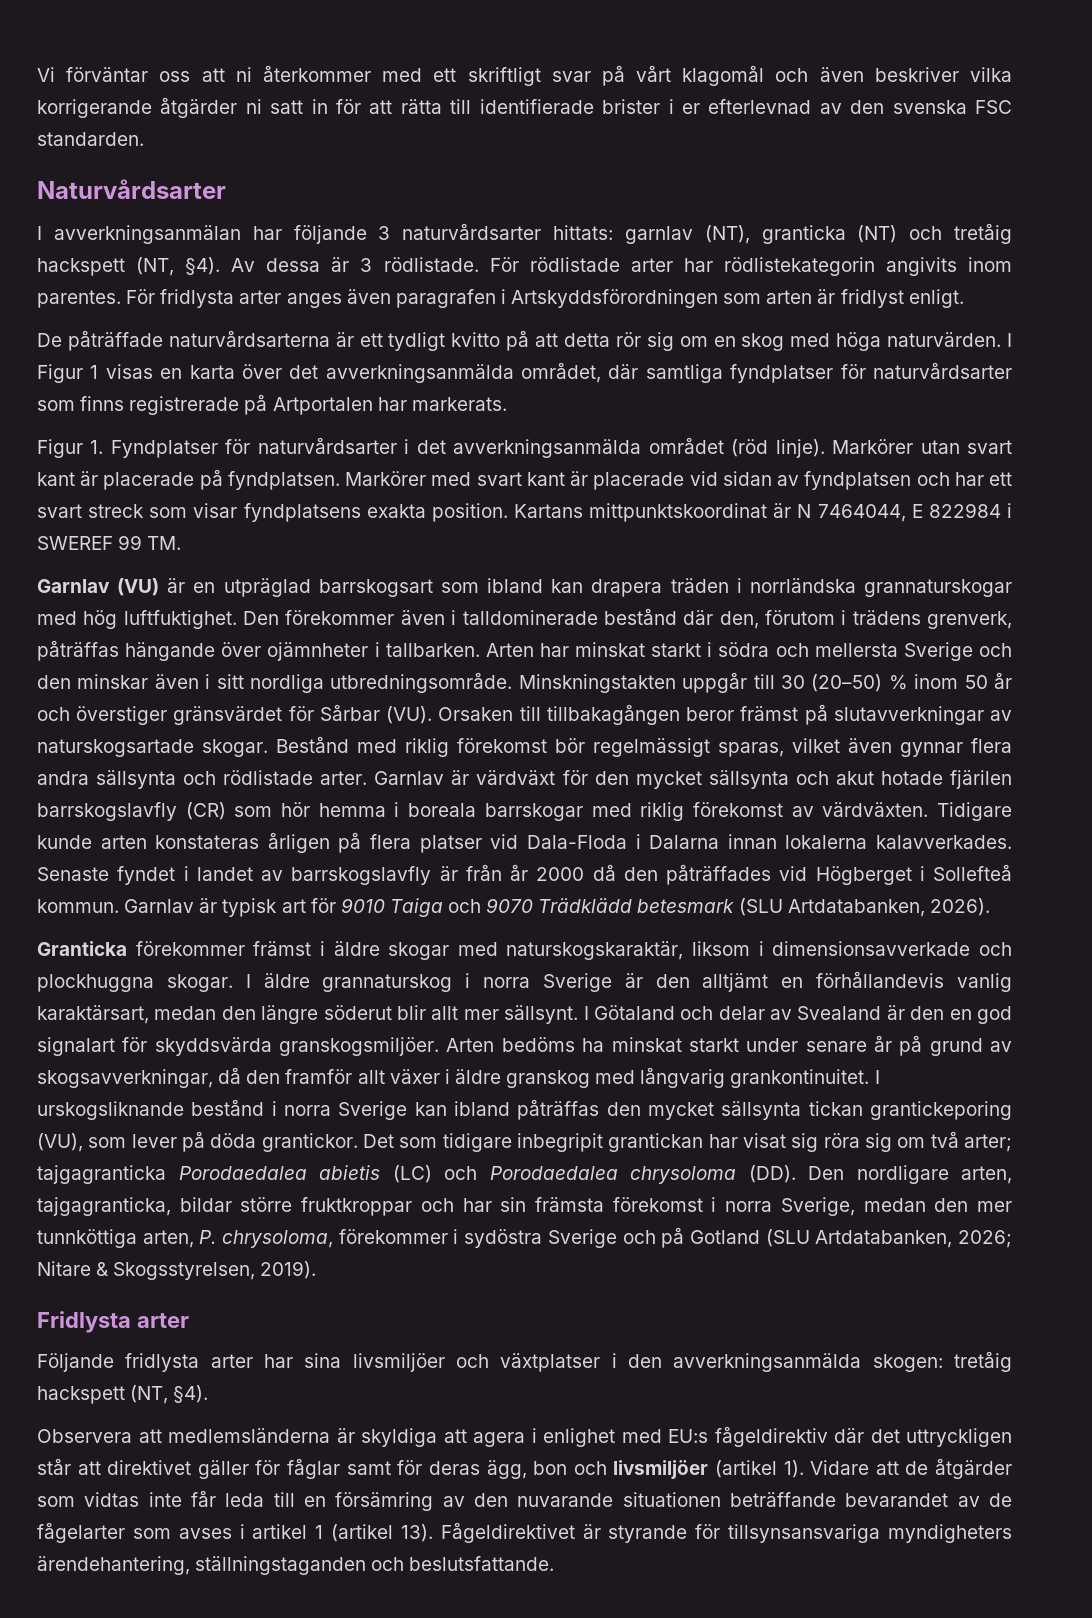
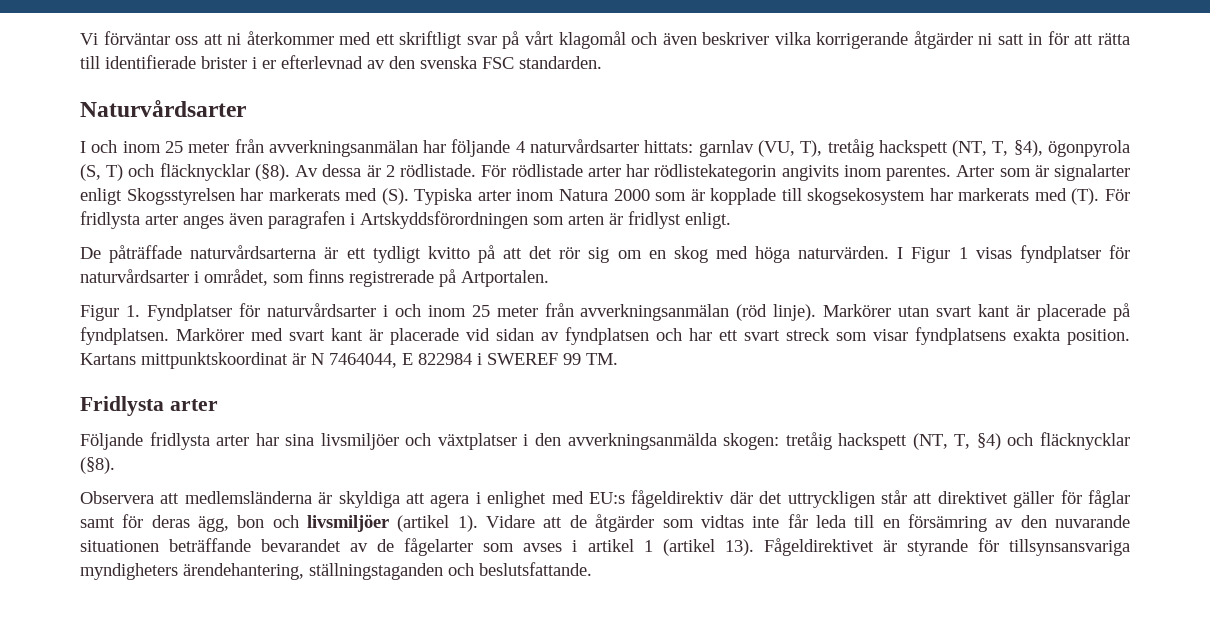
- I avverkningsanmälan har följande 3 naturvårdsarter hittats: garnlav (NT), granticka (NT) och tretåig hackspett (NT, §4).
+ I och inom 25 meter från avverkningsanmälan har följande 4 naturvårdsarter hittats: garnlav (VU, T), tretåig hackspett (NT, T, §4), ögonpyrola (S, T) och fläcknycklar (§8).
- Av dessa är 3 rödlistade.
+ Av dessa är 2 rödlistade.
- För fridlysta arter anges även paragrafen i Artskyddsförordningen som arten är fridlyst enligt.
+ Arter som är signalarter enligt Skogsstyrelsen har markerats med (S). Typiska arter inom Natura 2000 som är kopplade till skogsekosystem har markerats med (T). För fridlysta arter anges även paragrafen i Artskyddsförordningen som arten är fridlyst enligt.
- De påträffade naturvårdsarterna är ett tydligt kvitto på att detta rör sig om en skog med höga naturvärden.
+ De påträffade naturvårdsarterna är ett tydligt kvitto på att det rör sig om en skog med höga naturvärden.
- I Figur 1 visas en karta över det avverkningsanmälda området, där samtliga fyndplatser för naturvårdsarter som finns registrerade på Artportalen har markerats.
+ I Figur 1 visas fyndplatser för naturvårdsarter i området, som finns registrerade på Artportalen.
- Figur 1. Fyndplatser för naturvårdsarter i det avverkningsanmälda området (röd linje).
+ Figur 1. Fyndplatser för naturvårdsarter i och inom 25 meter från avverkningsanmälan (röd linje).
- Garnlav (VU) är en utpräglad barrskogsart som ibland kan drapera träden i norrländska grannaturskogar med hög luftfuktighet. Den förekommer även i talldominerade bestånd där den, förutom i trädens grenverk, påträffas hängande över ojämnheter i tallbarken. Arten har minskat starkt i södra och mellersta Sverige och den minskar även i sitt nordliga utbredningsområde. Minskningstakten uppgår till 30 (20–50) % inom 50 år och överstiger gränsvärdet för Sårbar (VU). Orsaken till tillbakagången beror främst på slutavverkningar av naturskogsartade skogar. Bestånd med riklig förekomst bör regelmässigt sparas, vilket även gynnar flera andra sällsynta och rödlistade arter. Garnlav är värdväxt för den mycket sällsynta och akut hotade fjärilen barrskogslavfly (CR) som hör hemma i boreala barrskogar med riklig förekomst av värdväxten. Tidigare kunde arten konstateras årligen på flera platser vid Dala-Floda i Dalarna innan lokalerna kalavverkades. Senaste fyndet i landet av barrskogslavfly är från år 2000 då den påträffades vid Högberget i Sollefteå kommun. Garnlav är typisk art för 9010 Taiga och 9070 Trädklädd betesmark (SLU Artdatabanken, 2026).
- Granticka förekommer främst i äldre skogar med naturskogskaraktär, liksom i dimensionsavverkade och plockhuggna skogar. I äldre grannaturskog i norra Sverige är den alltjämt en förhållandevis vanlig karaktärsart, medan den längre söderut blir allt mer sällsynt. I Götaland och delar av Svealand är den en god signalart för skyddsvärda granskogsmiljöer. Arten bedöms ha minskat starkt under senare år på grund av skogsavverkningar, då den framför allt växer i äldre granskog med långvarig grankontinuitet. I urskogsliknande bestånd i norra Sverige kan ibland påträffas den mycket sällsynta tickan grantickeporing (VU), som lever på döda grantickor. Det som tidigare inbegripit grantickan har visat sig röra sig om två arter; tajgagranticka Porodaedalea abietis (LC) och Porodaedalea chrysoloma (DD). Den nordligare arten, tajgagranticka, bildar större fruktkroppar och har sin främsta förekomst i norra Sverige, medan den mer tunnköttiga arten, P. chrysoloma, förekommer i sydöstra Sverige och på Gotland (SLU Artdatabanken, 2026; Nitare & Skogsstyrelsen, 2019).
- Följande fridlysta arter har sina livsmiljöer och växtplatser i den avverkningsanmälda skogen: tretåig hackspett (NT, §4).
+ Följande fridlysta arter har sina livsmiljöer och växtplatser i den avverkningsanmälda skogen: tretåig hackspett (NT, T, §4) och fläcknycklar (§8).

